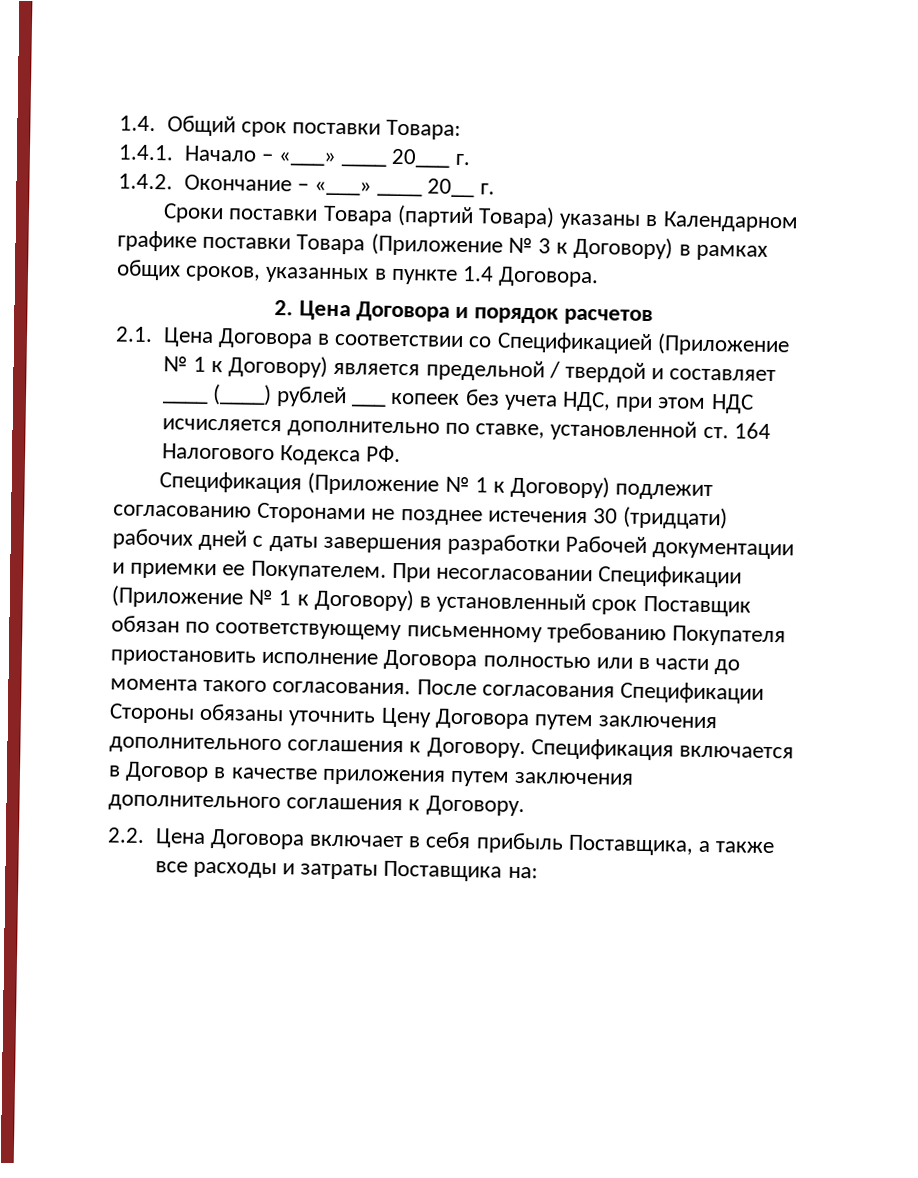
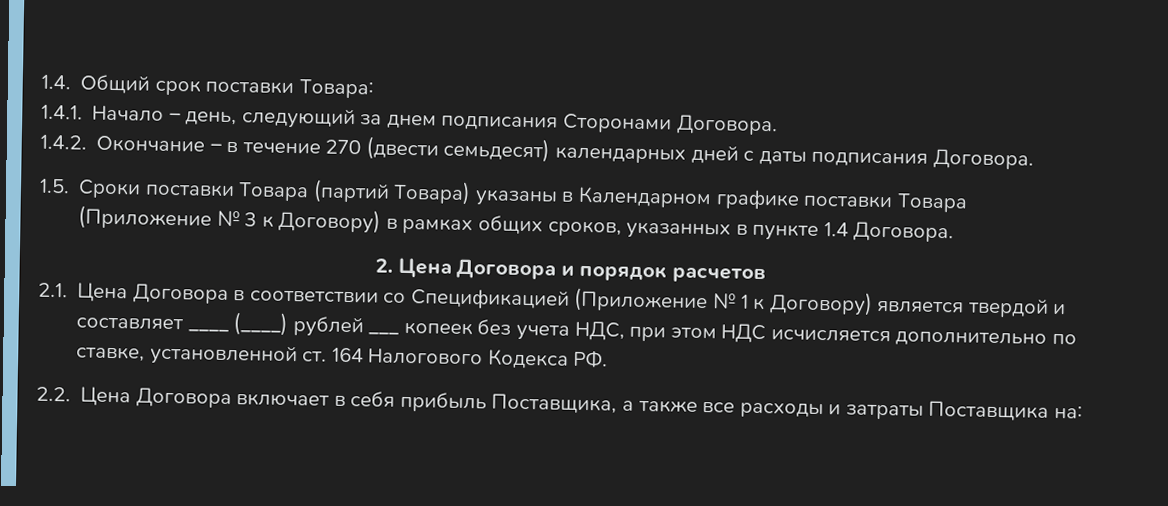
- 1.4.1. Начало – «___» ____ 20___ г.
- 1.4.2. Окончание – «___» ____ 20__ г.
- Сроки поставки Товара (партий Товара) указаны в Календарном графике поставки Товара (Приложение № 3 к Договору) в рамках общих сроков, указанных в пункте 1.4 Договора.
+ 1.4.1. Начало – день, следующий за днем подписания Сторонами Договора.
+ 1.4.2. Окончание – в течение 270 (двести семьдесят) календарных дней с даты подписания Договора.
+ 1.5. Сроки поставки Товара (партий Товара) указаны в Календарном графике поставки Товара (Приложение № 3 к Договору) в рамках общих сроков, указанных в пункте 1.4 Договора.
- 2.1. Цена Договора в соответствии со Спецификацией (Приложение № 1 к Договору) является предельной / твердой и составляет ____ (____) рублей ___ копеек без учета НДС, при этом НДС исчисляется дополнительно по ставке, установленной ст. 164 Налогового Кодекса РФ.
+ 2.1. Цена Договора в соответствии со Спецификацией (Приложение № 1 к Договору) является твердой и составляет ____ (____) рублей ___ копеек без учета НДС, при этом НДС исчисляется дополнительно по ставке, установленной ст. 164 Налогового Кодекса РФ.
- Спецификация (Приложение № 1 к Договору) подлежит согласованию Сторонами не позднее истечения 30 (тридцати) рабочих дней с даты завершения разработки Рабочей документации и приемки ее Покупателем. При несогласовании Спецификации (Приложение № 1 к Договору) в установленный срок Поставщик обязан по соответствующему письменному требованию Покупателя приостановить исполнение Договора полностью или в части до момента такого согласования. После согласования Спецификации Стороны обязаны уточнить Цену Договора путем заключения дополнительного соглашения к Договору. Спецификация включается в Договор в качестве приложения путем заключения дополнительного соглашения к Договору.

